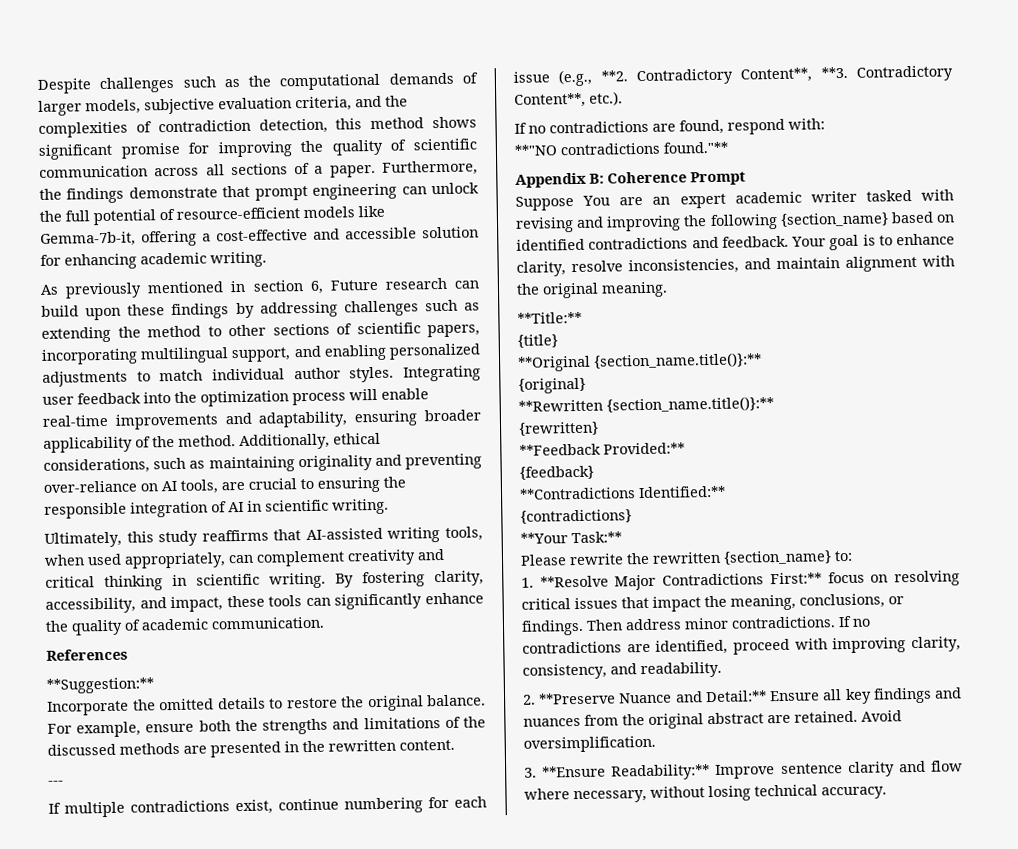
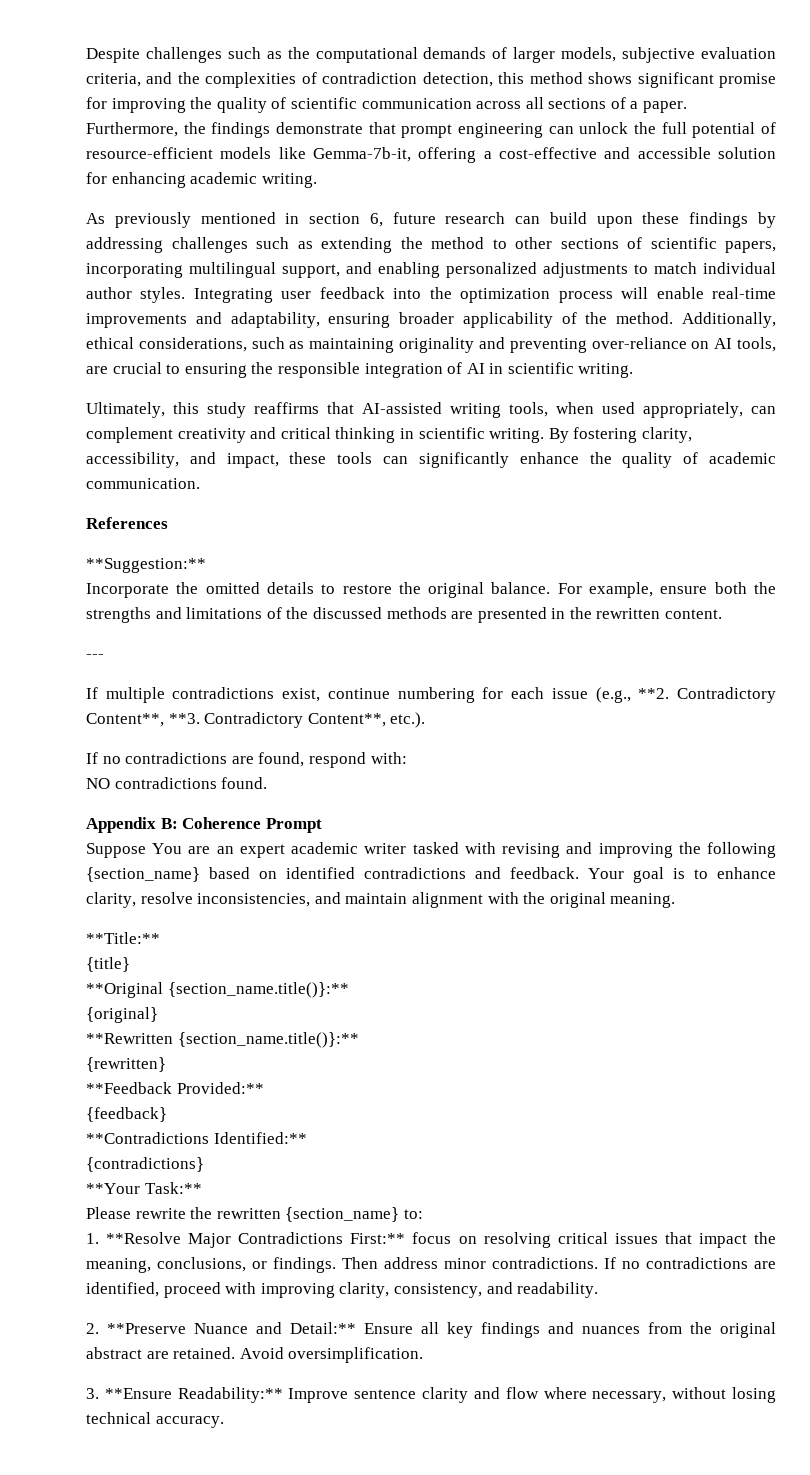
- As previously mentioned in section 6, Future research can build upon these findings by addressing challenges such as extending the method to other sections of scientific papers, incorporating multilingual support, and enabling personalized adjustments to match individual author styles.
+ As previously mentioned in section 6, future research can build upon these findings by addressing challenges such as extending the method to other sections of scientific papers, incorporating multilingual support, and enabling personalized adjustments to match individual author styles.
- **"NO contradictions found."**
+ NO contradictions found.

